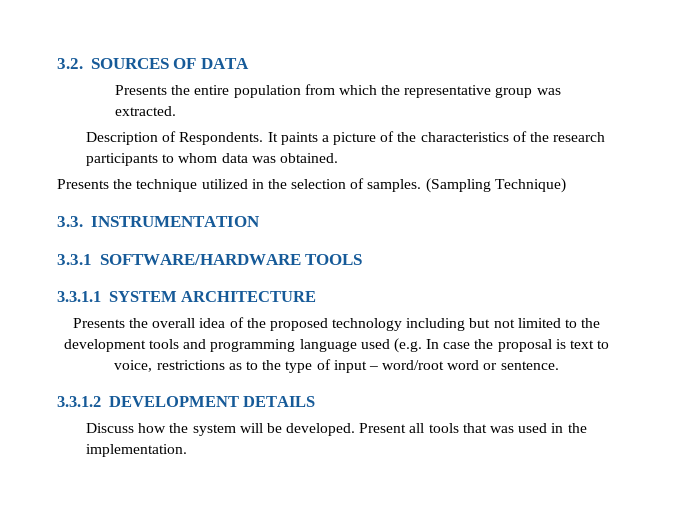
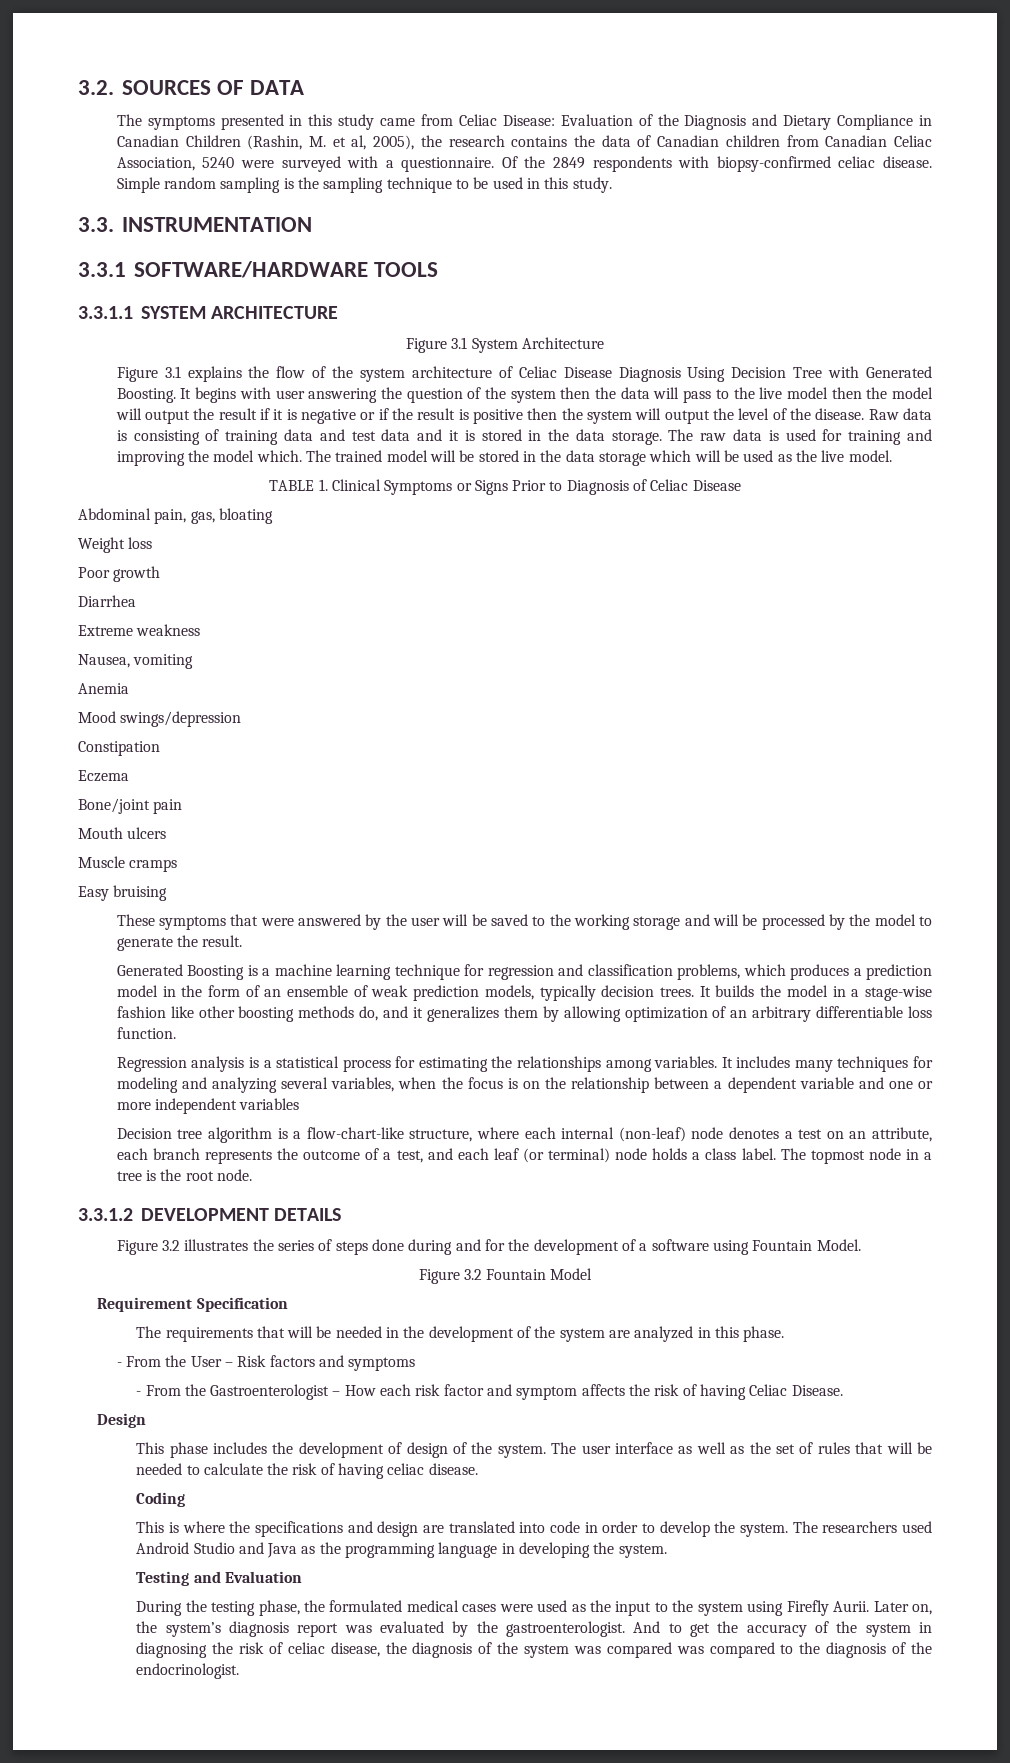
- Presents the entire population from which the representative group was extracted.
- Description of Respondents. It paints a picture of the characteristics of the research participants to whom data was obtained.
- Presents the technique utilized in the selection of samples. (Sampling Technique)
+ The symptoms presented in this study came from Celiac Disease: Evaluation of the Diagnosis and Dietary Compliance in Canadian Children (Rashin, M. et al, 2005), the research contains the data of Canadian children from Canadian Celiac Association, 5240 were surveyed with a questionnaire. Of the 2849 respondents with biopsy-confirmed celiac disease. Simple random sampling is the sampling technique to be used in this study.
- Presents the overall idea of the proposed technology including but not limited to the development tools and programming language used (e.g. In case the proposal is text to voice, restrictions as to the type of input – word/root word or sentence.
+ Figure 3.1 System Architecture
+ Figure 3.1 explains the flow of the system architecture of Celiac Disease Diagnosis Using Decision Tree with Generated Boosting. It begins with user answering the question of the system then the data will pass to the live model then the model will output the result if it is negative or if the result is positive then the system will output the level of the disease. Raw data is consisting of training data and test data and it is stored in the data storage. The raw data is used for training and improving the model which. The trained model will be stored in the data storage which will be used as the live model.
+ TABLE 1. Clinical Symptoms or Signs Prior to Diagnosis of Celiac Disease
+ Abdominal pain, gas, bloating
+ Weight loss
+ Poor growth
+ Diarrhea
+ Extreme weakness
+ Nausea, vomiting
+ Anemia
+ Mood swings/depression
+ Constipation
+ Eczema
+ Bone/joint pain
+ Mouth ulcers
+ Muscle cramps
+ Easy bruising
+ These symptoms that were answered by the user will be saved to the working storage and will be processed by the model to generate the result.
+ Generated Boosting is a machine learning technique for regression and classification problems, which produces a prediction model in the form of an ensemble of weak prediction models, typically decision trees. It builds the model in a stage-wise fashion like other boosting methods do, and it generalizes them by allowing optimization of an arbitrary differentiable loss function.
+ Regression analysis is a statistical process for estimating the relationships among variables. It includes many techniques for modeling and analyzing several variables, when the focus is on the relationship between a dependent variable and one or more independent variables
+ Decision tree algorithm is a flow-chart-like structure, where each internal (non-leaf) node denotes a test on an attribute, each branch represents the outcome of a test, and each leaf (or terminal) node holds a class label. The topmost node in a tree is the root node.
  3.3.1.2 DEVELOPMENT DETAILS
- Discuss how the system will be developed. Present all tools that was used in the implementation.
+ Figure 3.2 illustrates the series of steps done during and for the development of a software using Fountain Model.
+ Figure 3.2 Fountain Model
+ Requirement Specification
+ The requirements that will be needed in the development of the system are analyzed in this phase.
+ - From the User – Risk factors and symptoms
+ - From the Gastroenterologist – How each risk factor and symptom affects the risk of having Celiac Disease.
+ Design
+ This phase includes the development of design of the system. The user interface as well as the set of rules that will be needed to calculate the risk of having celiac disease.
+ Coding
+ This is where the specifications and design are translated into code in order to develop the system. The researchers used Android Studio and Java as the programming language in developing the system.
+ Testing and Evaluation
+ During the testing phase, the formulated medical cases were used as the input to the system using Firefly Aurii. Later on, the system’s diagnosis report was evaluated by the gastroenterologist. And to get the accuracy of the system in diagnosing the risk of celiac disease, the diagnosis of the system was compared was compared to the diagnosis of the endocrinologist.

